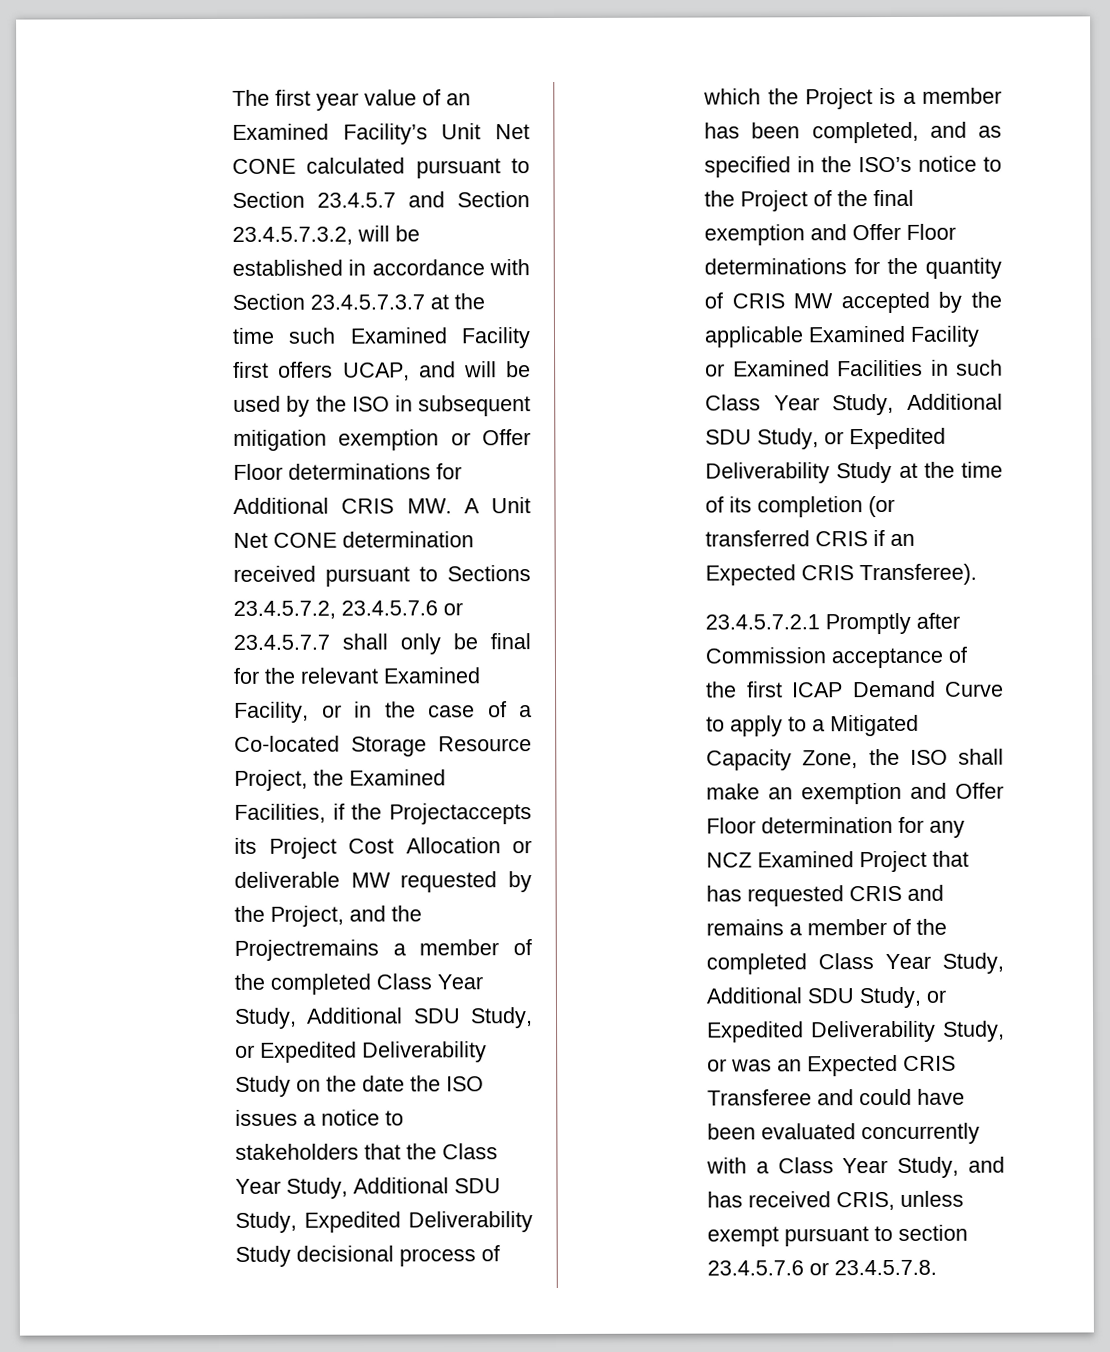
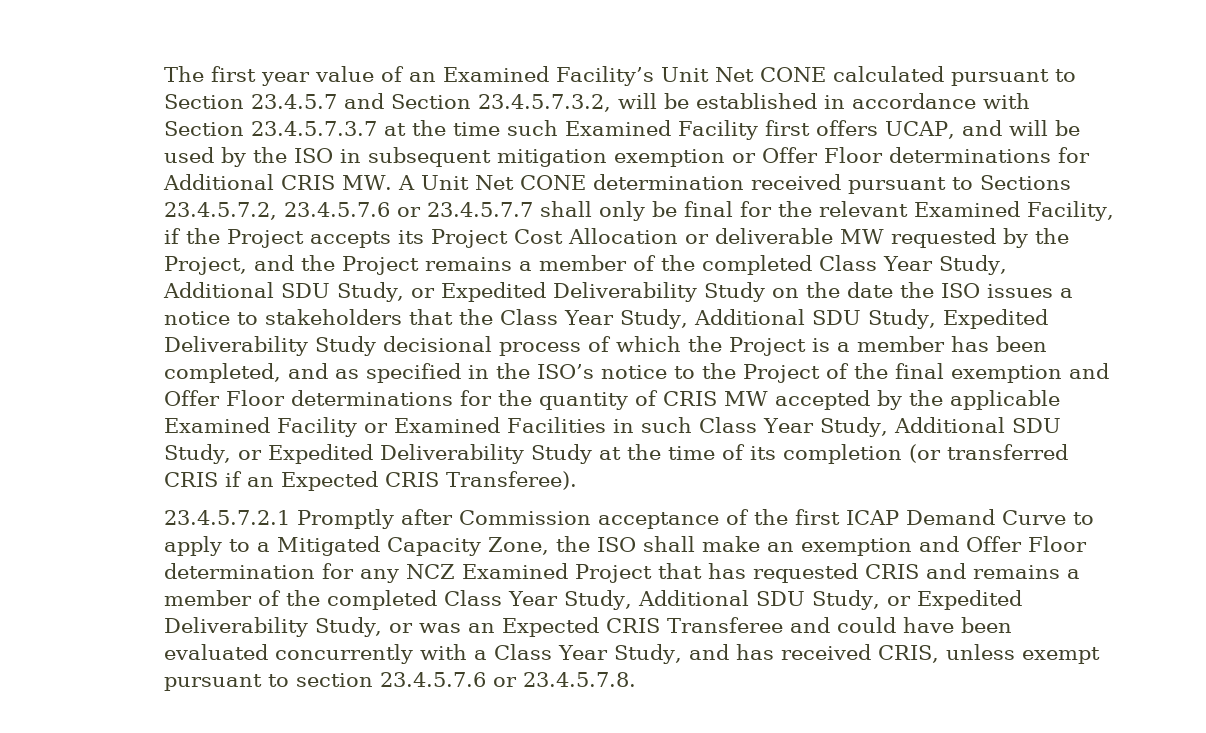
- The first year value of an Examined Facility’s Unit Net CONE calculated pursuant to Section 23.4.5.7 and Section 23.4.5.7.3.2, will be established in accordance with Section 23.4.5.7.3.7 at the time such Examined Facility first offers UCAP, and will be used by the ISO in subsequent mitigation exemption or Offer Floor determinations for Additional CRIS MW. A Unit Net CONE determination received pursuant to Sections 23.4.5.7.2, 23.4.5.7.6 or 23.4.5.7.7 shall only be final for the relevant Examined Facility, or in the case of a Co-located Storage Resource Project, the Examined Facilities, if the Projectaccepts its Project Cost Allocation or deliverable MW requested by the Project, and the Projectremains a member of the completed Class Year Study, Additional SDU Study, or Expedited Deliverability Study on the date the ISO issues a notice to stakeholders that the Class Year Study, Additional SDU Study, Expedited Deliverability Study decisional process of which the Project is a member has been completed, and as specified in the ISO’s notice to the Project of the final exemption and Offer Floor determinations for the quantity of CRIS MW accepted by the applicable Examined Facility or Examined Facilities in such Class Year Study, Additional SDU Study, or Expedited Deliverability Study at the time of its completion (or transferred CRIS if an Expected CRIS Transferee).
+ The first year value of an Examined Facility’s Unit Net CONE calculated pursuant to Section 23.4.5.7 and Section 23.4.5.7.3.2, will be established in accordance with Section 23.4.5.7.3.7 at the time such Examined Facility first offers UCAP, and will be used by the ISO in subsequent mitigation exemption or Offer Floor determinations for Additional CRIS MW. A Unit Net CONE determination received pursuant to Sections 23.4.5.7.2, 23.4.5.7.6 or 23.4.5.7.7 shall only be final for the relevant Examined Facility, if the Project accepts its Project Cost Allocation or deliverable MW requested by the Project, and the Project remains a member of the completed Class Year Study, Additional SDU Study, or Expedited Deliverability Study on the date the ISO issues a notice to stakeholders that the Class Year Study, Additional SDU Study, Expedited Deliverability Study decisional process of which the Project is a member has been completed, and as specified in the ISO’s notice to the Project of the final exemption and Offer Floor determinations for the quantity of CRIS MW accepted by the applicable Examined Facility or Examined Facilities in such Class Year Study, Additional SDU Study, or Expedited Deliverability Study at the time of its completion (or transferred CRIS if an Expected CRIS Transferee).

